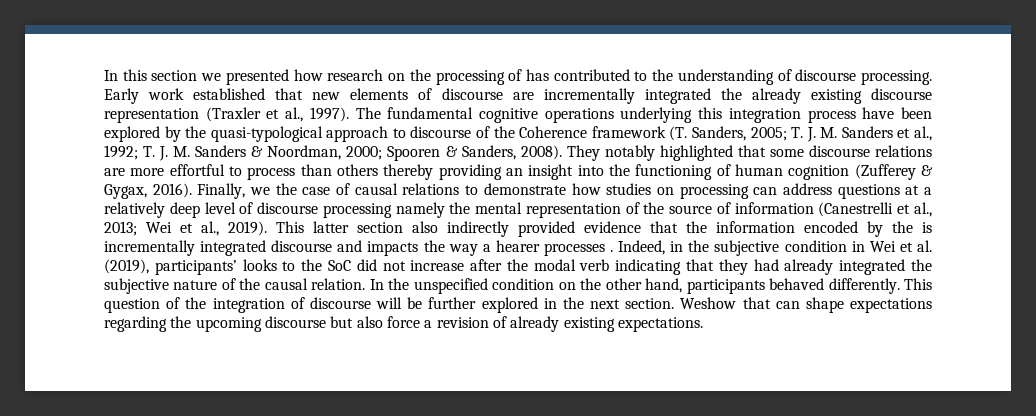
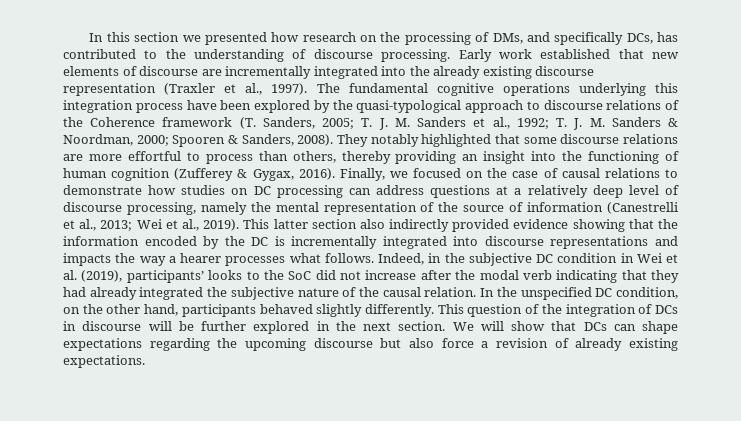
- In this section we presented how research on the processing of has contributed to the understanding of discourse processing.
+ In this section we presented how research on the processing of DMs, and specifically DCs, has contributed to the understanding of discourse processing.
- Early work established that new elements of discourse are incrementally integrated the already existing discourse representation (Traxler et al., 1997).
+ Early work established that new elements of discourse are incrementally integrated into the already existing discourse representation (Traxler et al., 1997).
- The fundamental cognitive operations underlying this integration process have been explored by the quasi-typological approach to discourse of the Coherence framework (T. Sanders, 2005; T. J. M. Sanders et al., 1992; T. J. M. Sanders & Noordman, 2000; Spooren & Sanders, 2008).
+ The fundamental cognitive operations underlying this integration process have been explored by the quasi-typological approach to discourse relations of the Coherence framework (T. Sanders, 2005; T. J. M. Sanders et al., 1992; T. J. M. Sanders & Noordman, 2000; Spooren & Sanders, 2008).
- They notably highlighted that some discourse relations are more effortful to process than others thereby providing an insight into the functioning of human cognition (Zufferey & Gygax, 2016).
+ They notably highlighted that some discourse relations are more effortful to process than others, thereby providing an insight into the functioning of human cognition (Zufferey & Gygax, 2016).
- Finally, we the case of causal relations to demonstrate how studies on processing can address questions at a relatively deep level of discourse processing namely the mental representation of the source of information (Canestrelli et al., 2013; Wei et al., 2019).
+ Finally, we focused on the case of causal relations to demonstrate how studies on DC processing can address questions at a relatively deep level of discourse processing, namely the mental representation of the source of information (Canestrelli et al., 2013; Wei et al., 2019).
- This latter section also indirectly provided evidence that the information encoded by the is incrementally integrated discourse and impacts the way a hearer processes .
+ This latter section also indirectly provided evidence showing that the information encoded by the DC is incrementally integrated into discourse representations and impacts the way a hearer processes what follows.
- Indeed, in the subjective condition in Wei et al. (2019), participants’ looks to the SoC did not increase after the modal verb indicating that they had already integrated the subjective nature of the causal relation.
+ Indeed, in the subjective DC condition in Wei et al. (2019), participants’ looks to the SoC did not increase after the modal verb indicating that they had already integrated the subjective nature of the causal relation.
- In the unspecified condition on the other hand, participants behaved differently.
+ In the unspecified DC condition, on the other hand, participants behaved slightly differently.
- This question of the integration of discourse will be further explored in the next section.
+ This question of the integration of DCs in discourse will be further explored in the next section.
- Weshow that can shape expectations regarding the upcoming discourse but also force a revision of already existing expectations.
+ We will show that DCs can shape expectations regarding the upcoming discourse but also force a revision of already existing expectations.

